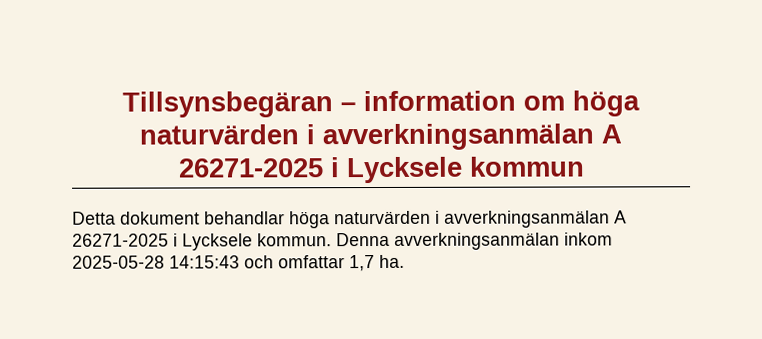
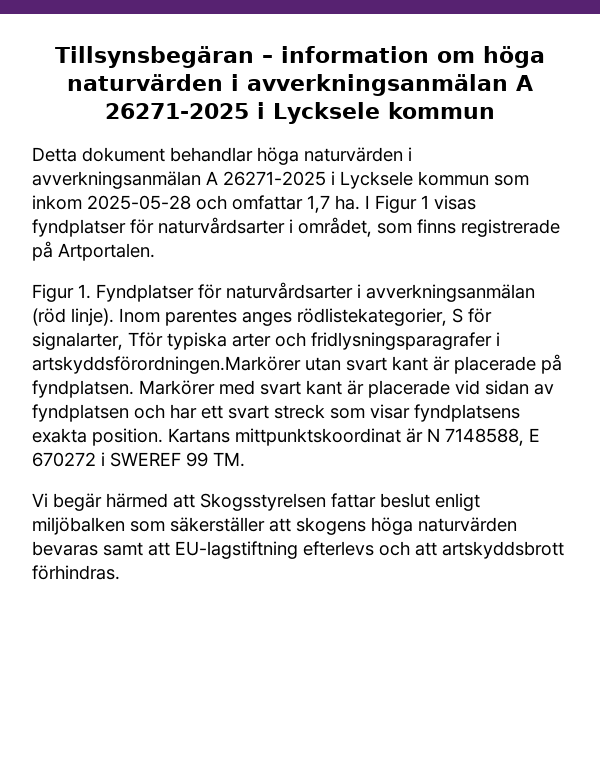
- Detta dokument behandlar höga naturvärden i avverkningsanmälan A 26271-2025 i Lycksele kommun. Denna avverkningsanmälan inkom 2025-05-28 14:15:43 och omfattar 1,7 ha.
+ Detta dokument behandlar höga naturvärden i avverkningsanmälan A 26271-2025 i Lycksele kommun som inkom 2025-05-28 och omfattar 1,7 ha.
+ I Figur 1 visas fyndplatser för naturvårdsarter i området, som finns registrerade på Artportalen.
+ Figur 1. Fyndplatser för naturvårdsarter i avverkningsanmälan (röd linje). Inom parentes anges rödlistekategorier, S för signalarter, Tför typiska arter och fridlysningsparagrafer i artskyddsförordningen.Markörer utan svart kant är placerade på fyndplatsen. Markörer med svart kant är placerade vid sidan av fyndplatsen och har ett svart streck som visar fyndplatsens exakta position. Kartans mittpunktskoordinat är N 7148588, E 670272 i SWEREF 99 TM.
+ Vi begär härmed att Skogsstyrelsen fattar beslut enligt miljöbalken som säkerställer att skogens höga naturvärden bevaras samt att EU-lagstiftning efterlevs och att artskyddsbrott förhindras.

